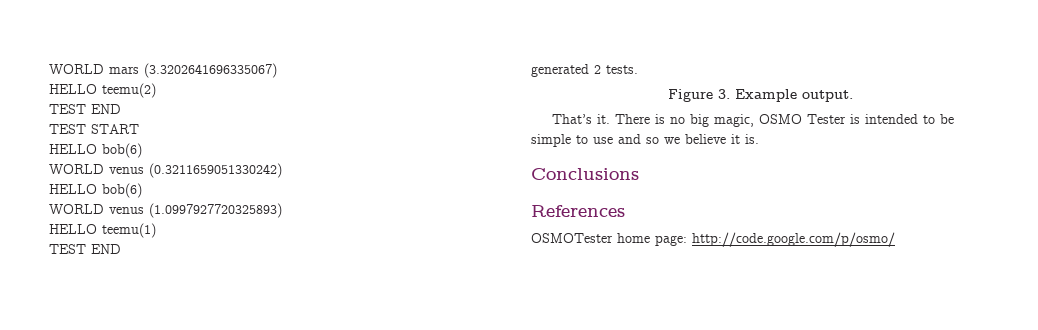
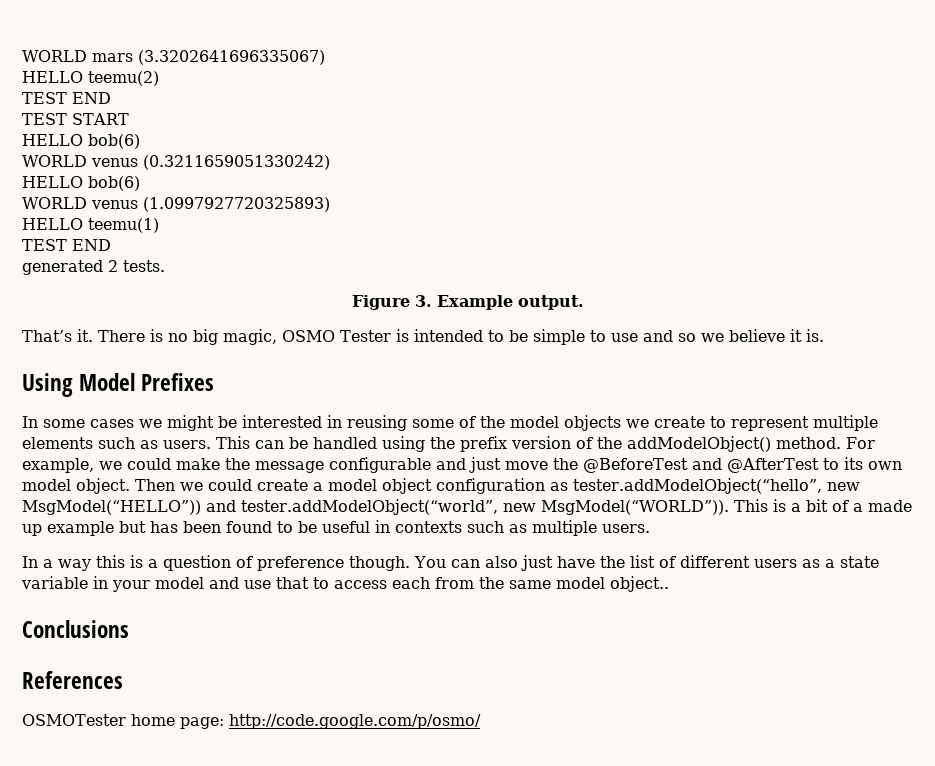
+ Using Model Prefixes
+ In some cases we might be interested in reusing some of the model objects we create to represent multiple elements such as users. This can be handled using the prefix version of the addModelObject() method. For example, we could make the message configurable and just move the @BeforeTest and @AfterTest to its own model object. Then we could create a model object configuration as tester.addModelObject(“hello”, new MsgModel(“HELLO”)) and tester.addModelObject(“world”, new MsgModel(“WORLD”)). This is a bit of a made up example but has been found to be useful in contexts such as multiple users.
+ In a way this is a question of preference though. You can also just have the list of different users as a state variable in your model and use that to access each from the same model object..

